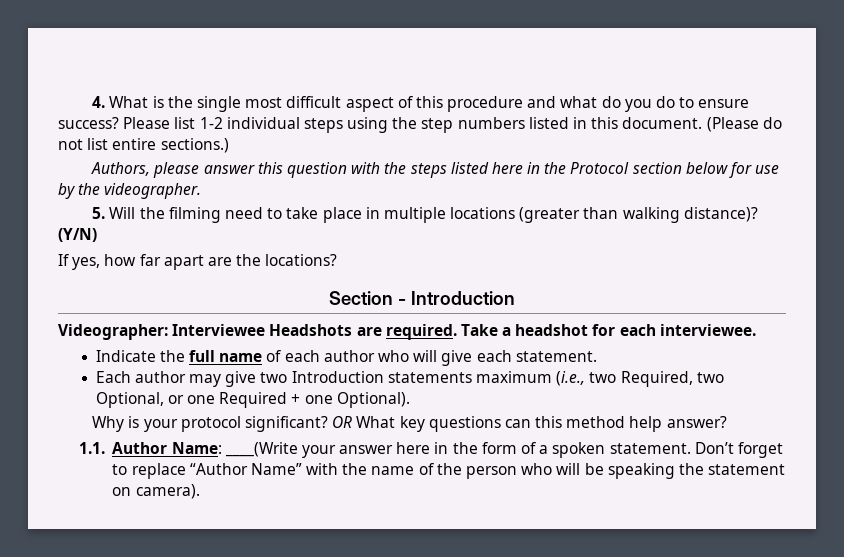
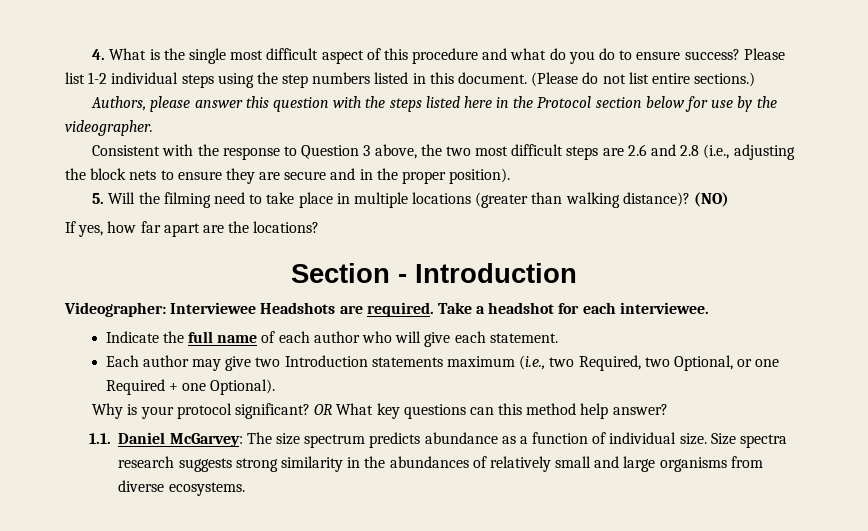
+ Consistent with the response to Question 3 above, the two most difficult steps are 2.6 and 2.8 (i.e., adjusting the block nets to ensure they are secure and in the proper position).
- (Y/N)
+ (NO)
- 1.1. Author Name: ____(Write your answer here in the form of a spoken statement. Don’t forget to replace “Author Name” with the name of the person who will be speaking the statement on camera).
+ 1.1. Daniel McGarvey: The size spectrum predicts abundance as a function of individual size. Size spectra research suggests strong similarity in the abundances of relatively small and large organisms from diverse ecosystems.

